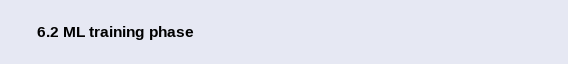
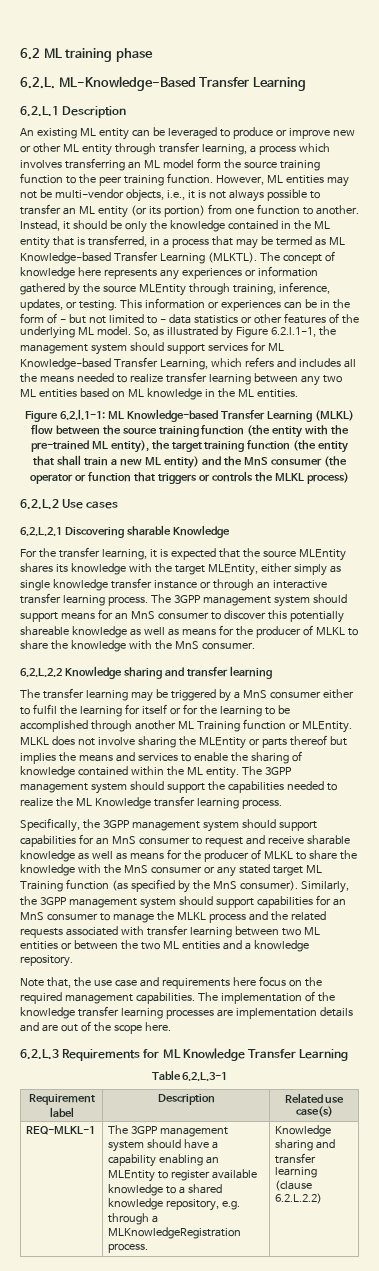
+ 6.2.L. ML-Knowledge-Based Transfer Learning
+ 6.2.L.1 Description
+ An existing ML entity can be leveraged to produce or improve new or other ML entity through transfer learning, a process which involves transferring an ML model form the source training function to the peer training function. However, ML entities may not be multi-vendor objects, i.e., it is not always possible to transfer an ML entity (or its portion) from one function to another. Instead, it should be only the knowledge contained in the ML entity that is transferred, in a process that may be termed as ML Knowledge-based Transfer Learning (MLKTL). The concept of knowledge here represents any experiences or information gathered by the source MLEntity through training, inference, updates, or testing. This information or experiences can be in the form of - but not limited to - data statistics or other features of the underlying ML model. So, as illustrated by Figure 6.2.l.1-1, the management system should support services for ML Knowledge-based Transfer Learning, which refers and includes all the means needed to realize transfer learning between any two ML entities based on ML knowledge in the ML entities.
+ Figure 6.2.l.1-1: ML Knowledge-based Transfer Learning (MLKL) flow between the source training function (the entity with the pre-trained ML entity), the target training function (the entity that shall train a new ML entity) and the MnS consumer (the operator or function that triggers or controls the MLKL process)
+ 6.2.L.2 Use cases
+ 6.2.L.2.1 Discovering sharable Knowledge
+ For the transfer learning, it is expected that the source MLEntity shares its knowledge with the target MLEntity, either simply as single knowledge transfer instance or through an interactive transfer learning process. The 3GPP management system should support means for an MnS consumer to discover this potentially shareable knowledge as well as means for the producer of MLKL to share the knowledge with the MnS consumer.
+ 6.2.L.2.2 Knowledge sharing and transfer learning
+ The transfer learning may be triggered by a MnS consumer either to fulfil the learning for itself or for the learning to be accomplished through another ML Training function or MLEntity. MLKL does not involve sharing the MLEntity or parts thereof but implies the means and services to enable the sharing of knowledge contained within the ML entity. The 3GPP management system should support the capabilities needed to realize the ML Knowledge transfer learning process.
+ Specifically, the 3GPP management system should support capabilities for an MnS consumer to request and receive sharable knowledge as well as means for the producer of MLKL to share the knowledge with the MnS consumer or any stated target ML Training function (as specified by the MnS consumer). Similarly, the 3GPP management system should support capabilities for an MnS consumer to manage the MLKL process and the related requests associated with transfer learning between two ML entities or between the two ML entities and a knowledge repository.
+ Note that, the use case and requirements here focus on the required management capabilities. The implementation of the knowledge transfer learning processes are implementation details and are out of the scope here.
+ 6.2.L.3 Requirements for ML Knowledge Transfer Learning
+ Table 6.2.L.3-1
+ Requirement label | Description | Related use case(s)
+ REQ-MLKL-1 | The 3GPP management system should have a capability enabling an MLEntity to register available knowledge to a shared knowledge repository, e.g. through a MLKnowledgeRegistration process. | Knowledge sharing and transfer learning (clause 6.2.L.2.2)

